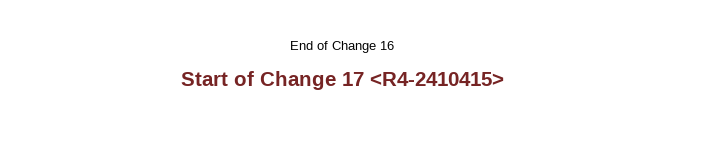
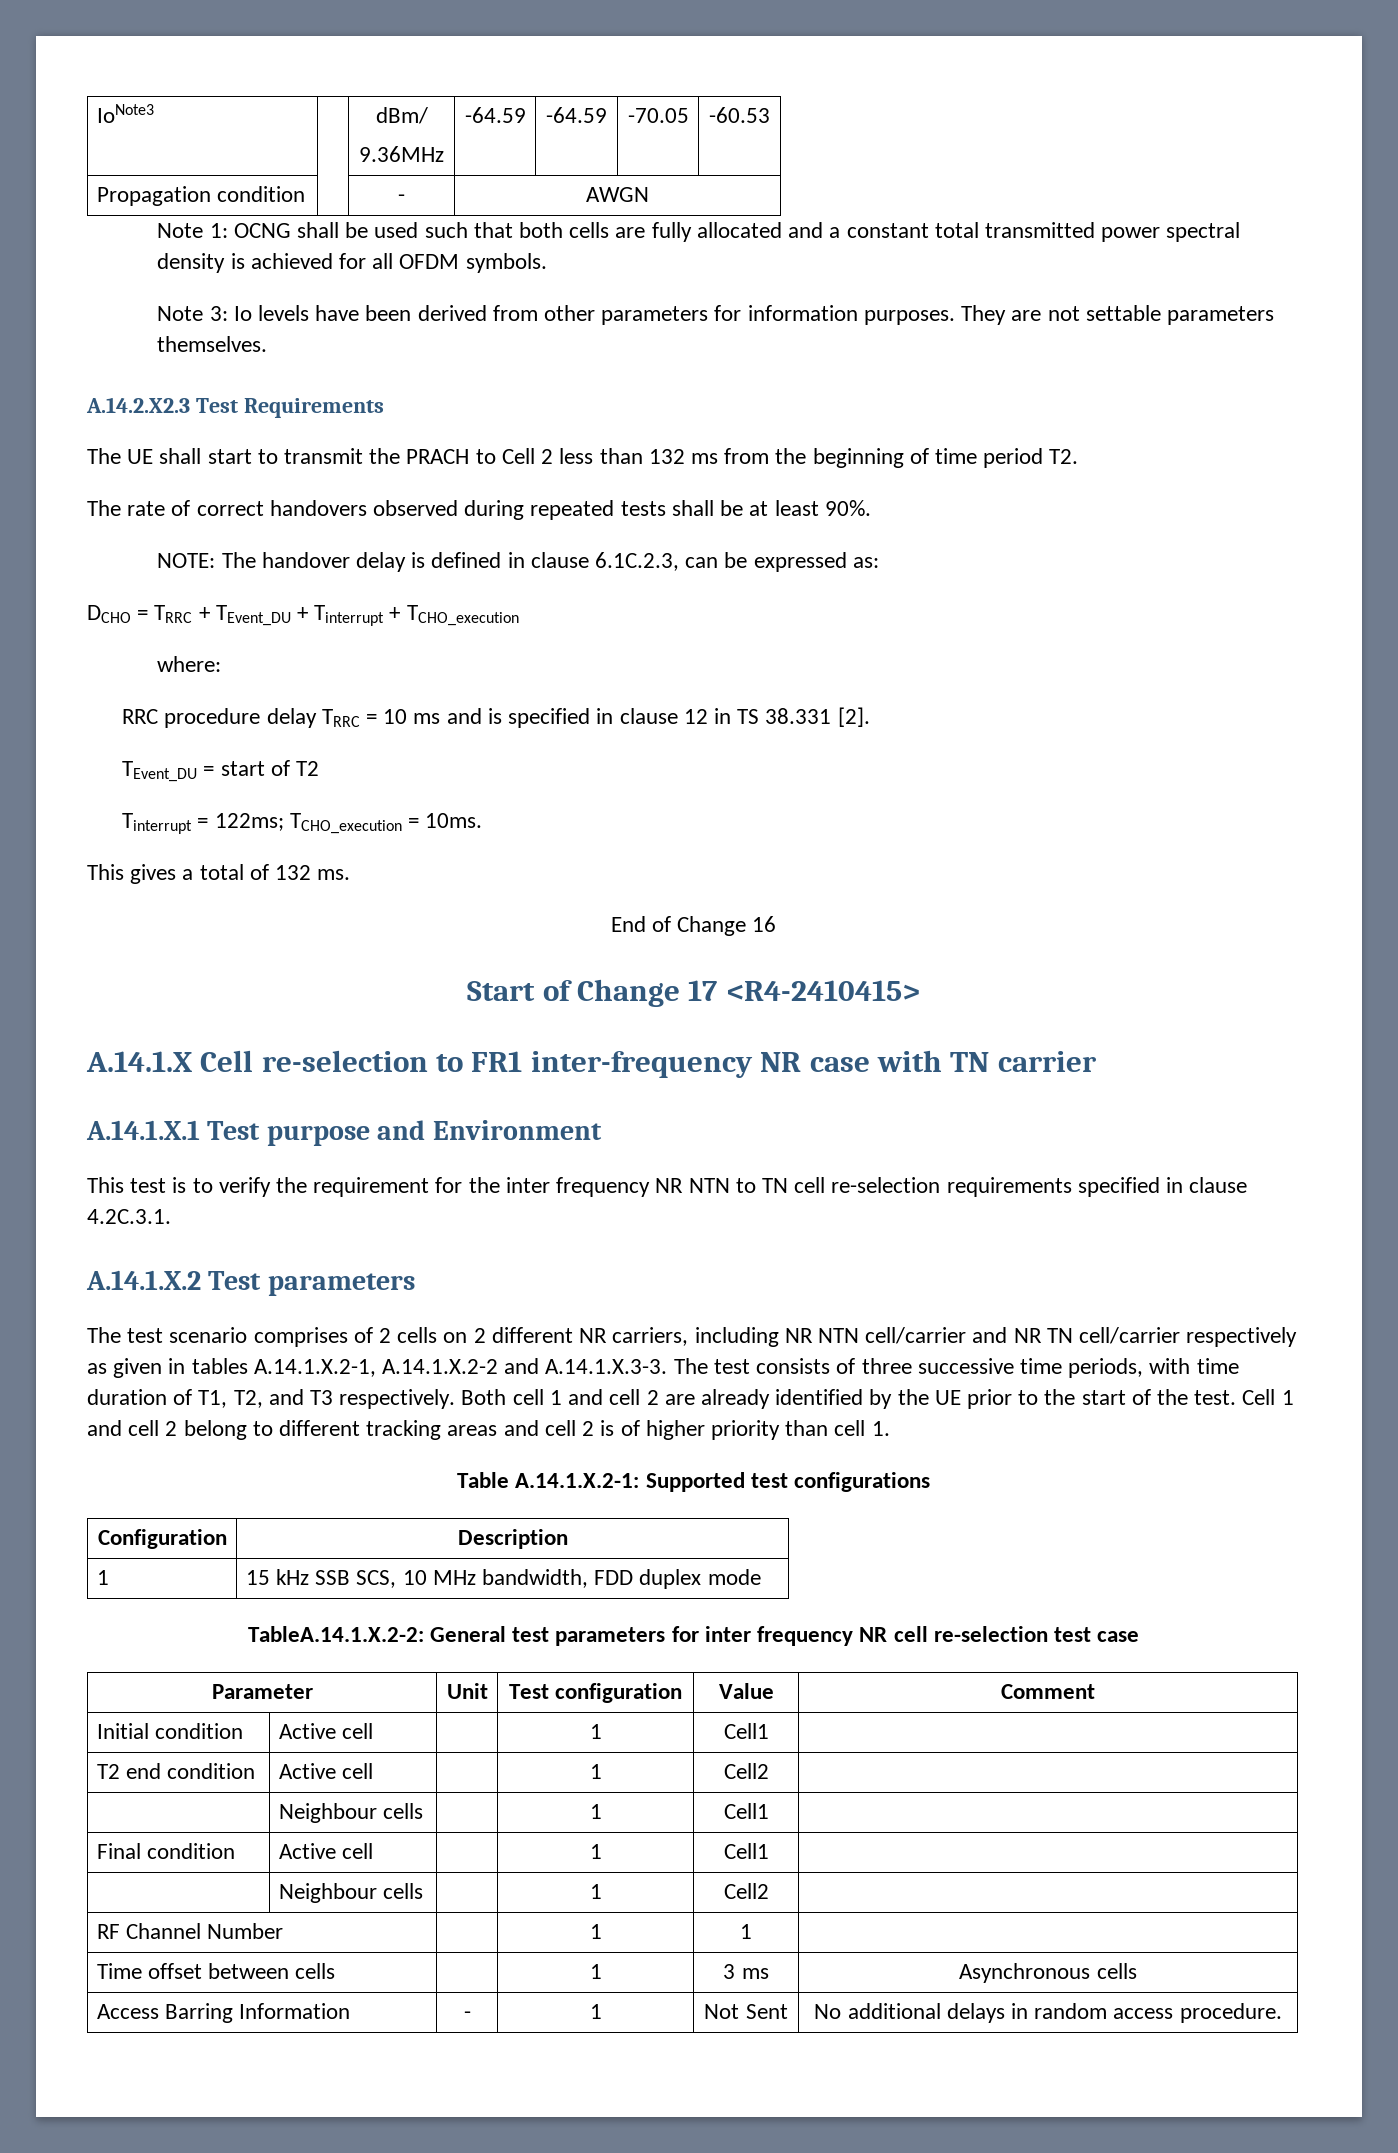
+ IoNote3 | | dBm/
+ 9.36MHz | -64.59 | -64.59 | -70.05 | -60.53
+ Propagation condition | | - | AWGN
+ Note 1: OCNG shall be used such that both cells are fully allocated and a constant total transmitted power spectral density is achieved for all OFDM symbols.
+ Note 3: Io levels have been derived from other parameters for information purposes. They are not settable parameters themselves.
+ A.14.2.X2.3 Test Requirements
+ The UE shall start to transmit the PRACH to Cell 2 less than 132 ms from the beginning of time period T2.
+ The rate of correct handovers observed during repeated tests shall be at least 90%.
+ NOTE: The handover delay is defined in clause 6.1C.2.3, can be expressed as:
+ DCHO = TRRC + TEvent_DU + Tinterrupt + TCHO_execution
+ where:
+ RRC procedure delay TRRC = 10 ms and is specified in clause 12 in TS 38.331 [2].
+ TEvent_DU = start of T2
+ Tinterrupt = 122ms; TCHO_execution = 10ms.
+ This gives a total of 132 ms.
+ A.14.1.X Cell re-selection to FR1 inter-frequency NR case with TN carrier
+ A.14.1.X.1 Test purpose and Environment
+ This test is to verify the requirement for the inter frequency NR NTN to TN cell re-selection requirements specified in clause 4.2C.3.1.
+ A.14.1.X.2 Test parameters
+ The test scenario comprises of 2 cells on 2 different NR carriers, including NR NTN cell/carrier and NR TN cell/carrier respectively as given in tables A.14.1.X.2-1, A.14.1.X.2-2 and A.14.1.X.3-3. The test consists of three successive time periods, with time duration of T1, T2, and T3 respectively. Both cell 1 and cell 2 are already identified by the UE prior to the start of the test. Cell 1 and cell 2 belong to different tracking areas and cell 2 is of higher priority than cell 1.
+ Table A.14.1.X.2-1: Supported test configurations
+ Configuration | Description
+ 1 | 15 kHz SSB SCS, 10 MHz bandwidth, FDD duplex mode
+ TableA.14.1.X.2-2: General test parameters for inter frequency NR cell re-selection test case
+ Parameter | Unit | Test configuration | Value | Comment
+ Initial condition | Active cell | | 1 | Cell1 |
+ T2 end condition | Active cell | | 1 | Cell2 |
+ | Neighbour cells | | 1 | Cell1 |
+ Final condition | Active cell | | 1 | Cell1 |
+ | Neighbour cells | | 1 | Cell2 |
+ RF Channel Number | | 1 | 1 |
+ Time offset between cells | | 1 | 3 ms | Asynchronous cells
+ Access Barring Information | - | 1 | Not Sent | No additional delays in random access procedure.

